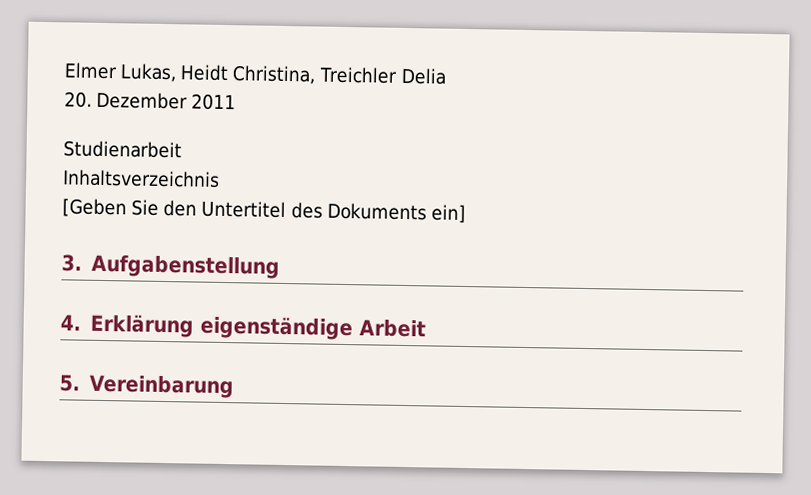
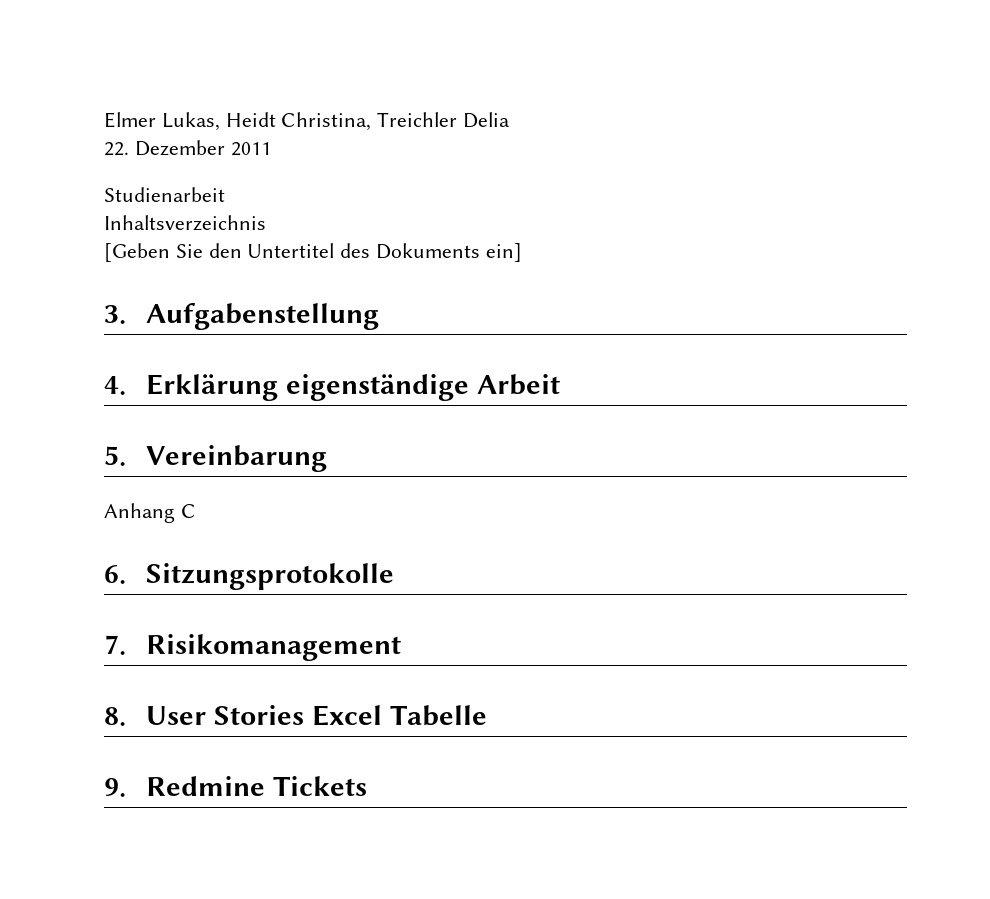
- 20. Dezember 2011
+ 22. Dezember 2011
+ Anhang C
+ 6. Sitzungsprotokolle
+ 7. Risikomanagement
+ 8. User Stories Excel Tabelle
+ 9. Redmine Tickets

